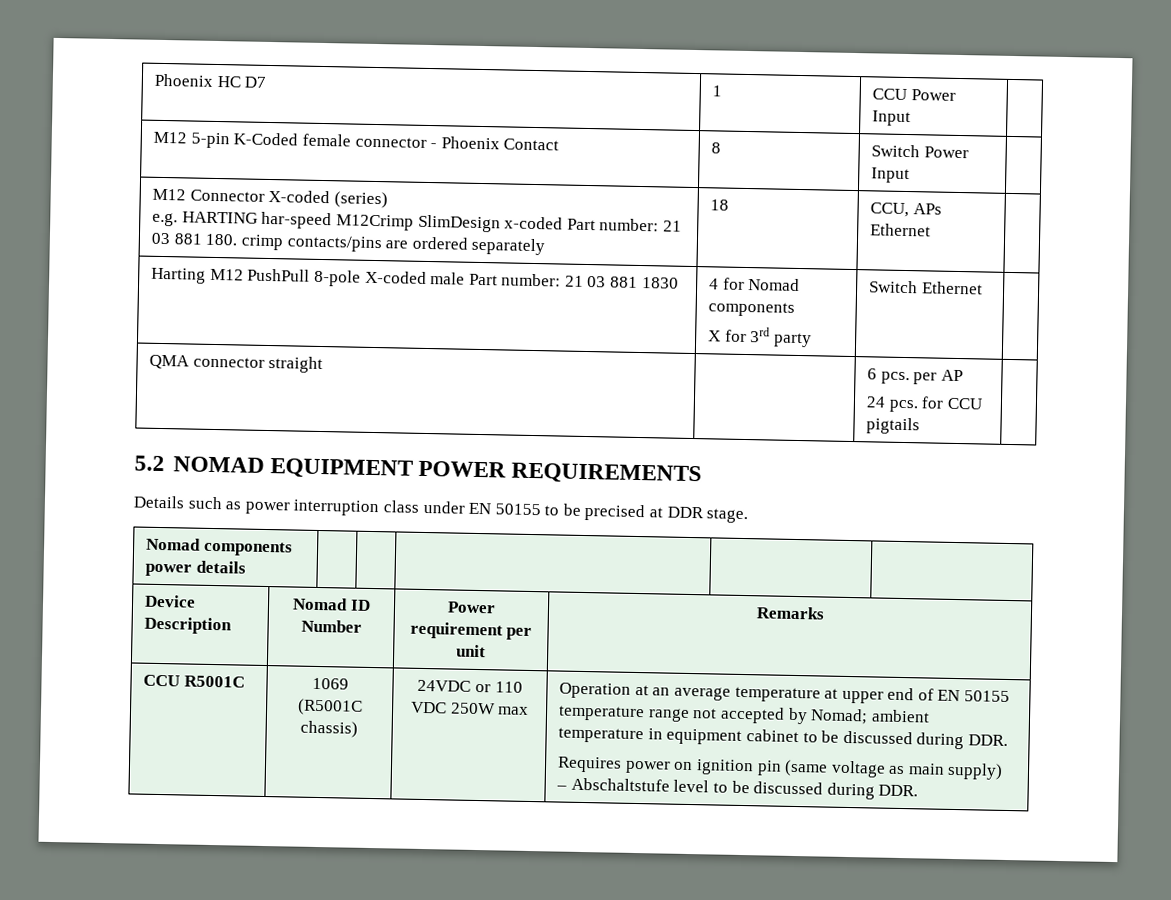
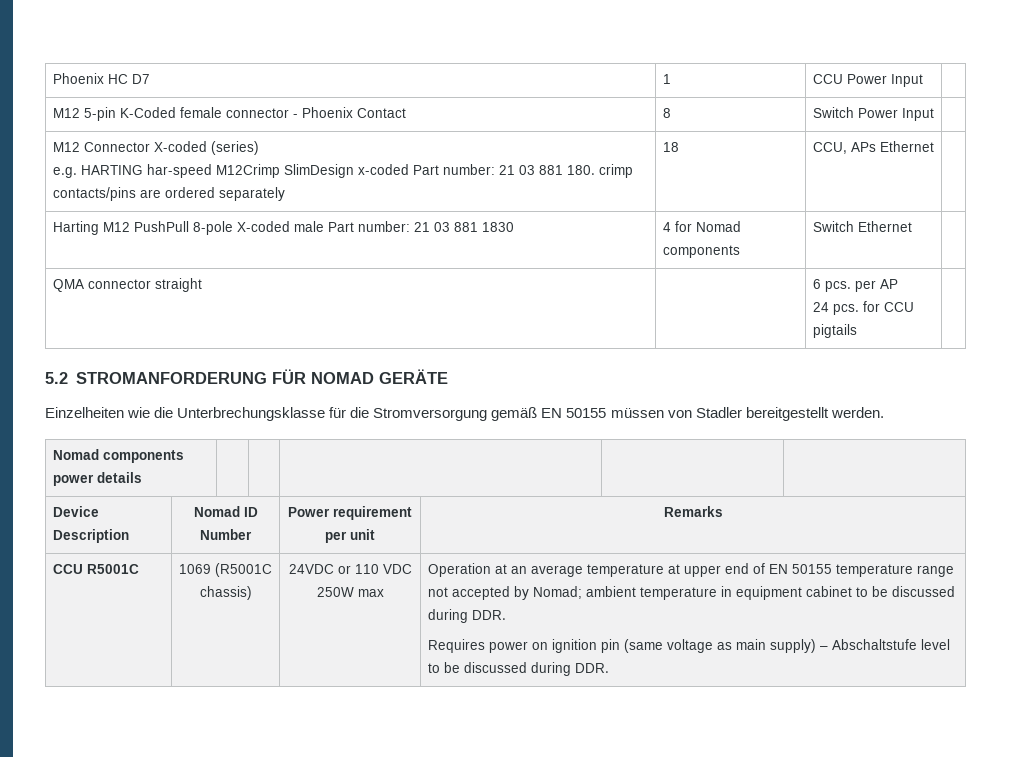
- Harting M12 PushPull 8-pole X-coded male Part number: 21 03 881 1830 | 4 for Nomad components
- X for 3rd party | Switch Ethernet |
+ Harting M12 PushPull 8-pole X-coded male Part number: 21 03 881 1830 | 4 for Nomad components | Switch Ethernet |
- 5.2 NOMAD EQUIPMENT POWER REQUIREMENTS
- Details such as power interruption class under EN 50155 to be precised at DDR stage.
+ 5.2 STROMANFORDERUNG FÜR NOMAD GERÄTE
+ Einzelheiten wie die Unterbrechungsklasse für die Stromversorgung gemäß EN 50155 müssen von Stadler bereitgestellt werden.

